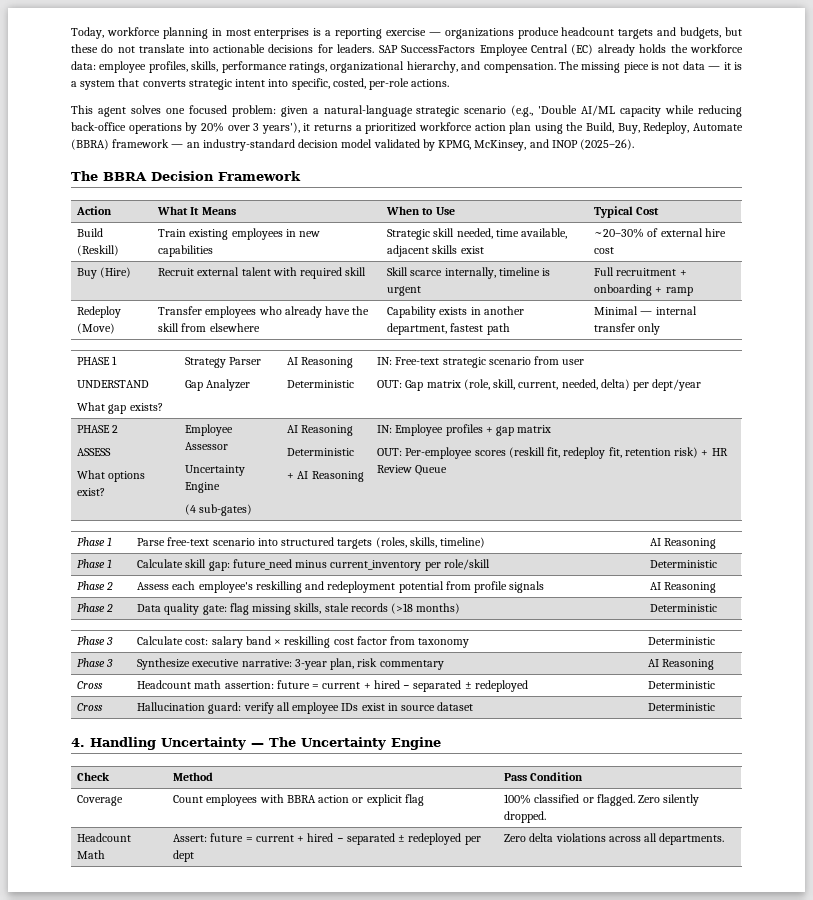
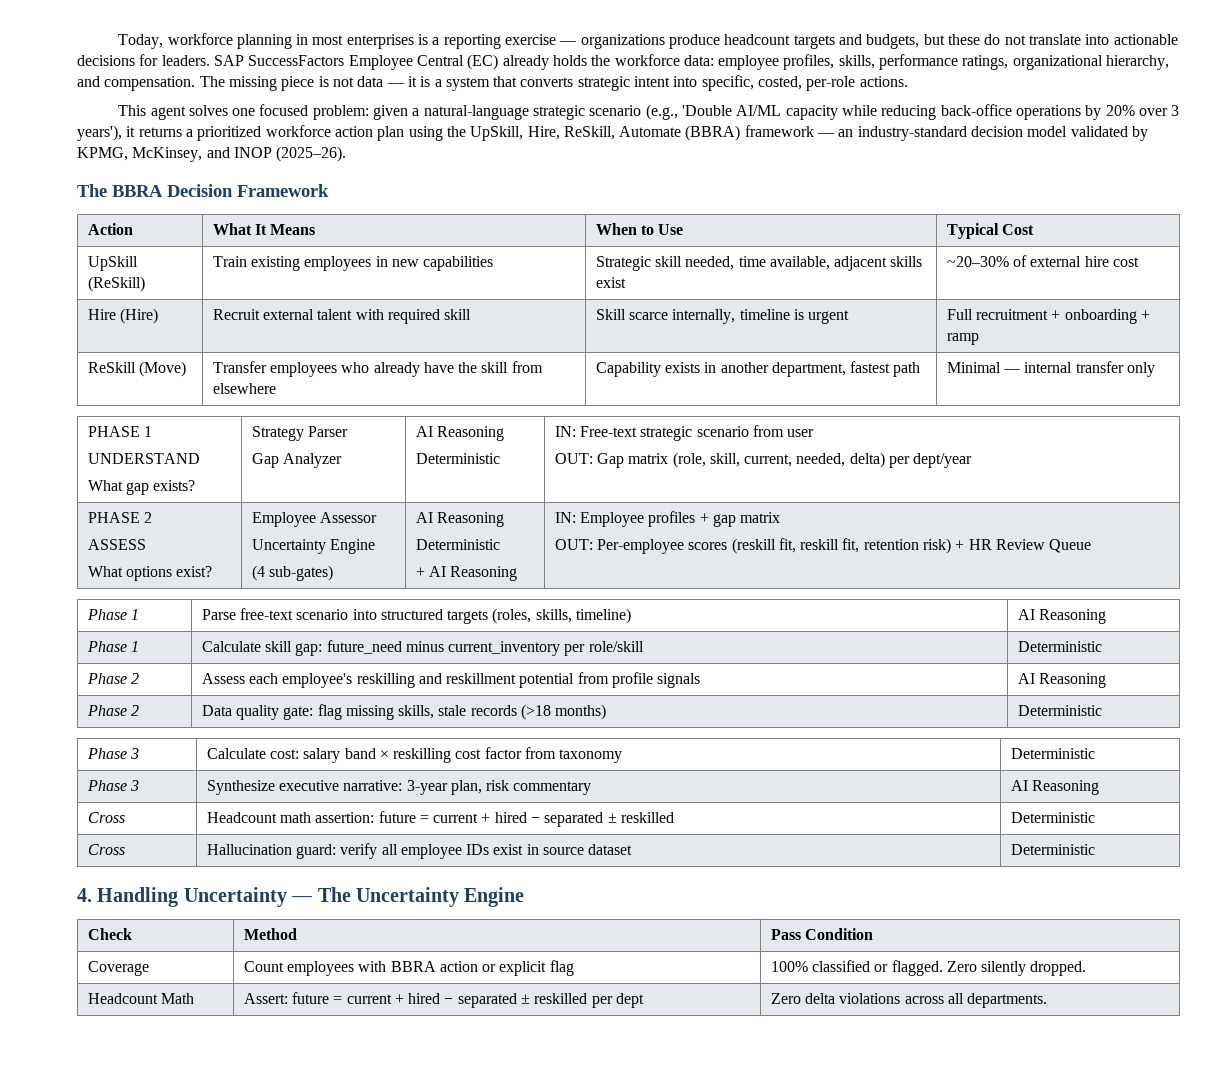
- This agent solves one focused problem: given a natural-language strategic scenario (e.g., 'Double AI/ML capacity while reducing back-office operations by 20% over 3 years'), it returns a prioritized workforce action plan using the Build, Buy, Redeploy, Automate (BBRA) framework — an industry-standard decision model validated by KPMG, McKinsey, and INOP (2025–26).
+ This agent solves one focused problem: given a natural-language strategic scenario (e.g., 'Double AI/ML capacity while reducing back-office operations by 20% over 3 years'), it returns a prioritized workforce action plan using the UpSkill, Hire, ReSkill, Automate (BBRA) framework — an industry-standard decision model validated by KPMG, McKinsey, and INOP (2025–26).
- Build (Reskill) | Train existing employees in new capabilities | Strategic skill needed, time available, adjacent skills exist | ~20–30% of external hire cost
+ UpSkill (ReSkill) | Train existing employees in new capabilities | Strategic skill needed, time available, adjacent skills exist | ~20–30% of external hire cost
- Buy (Hire) | Recruit external talent with required skill | Skill scarce internally, timeline is urgent | Full recruitment + onboarding + ramp
+ Hire (Hire) | Recruit external talent with required skill | Skill scarce internally, timeline is urgent | Full recruitment + onboarding + ramp
- Redeploy (Move) | Transfer employees who already have the skill from elsewhere | Capability exists in another department, fastest path | Minimal — internal transfer only
+ ReSkill (Move) | Transfer employees who already have the skill from elsewhere | Capability exists in another department, fastest path | Minimal — internal transfer only
  PHASE 2
  ASSESS
  What options exist? | Employee Assessor
  Uncertainty Engine
  (4 sub-gates) | AI Reasoning
  Deterministic
  + AI Reasoning | IN: Employee profiles + gap matrix
- OUT: Per-employee scores (reskill fit, redeploy fit, retention risk) + HR Review Queue
+ OUT: Per-employee scores (reskill fit, reskill fit, retention risk) + HR Review Queue
- Phase 2 | Assess each employee's reskilling and redeployment potential from profile signals | AI Reasoning
+ Phase 2 | Assess each employee's reskilling and reskillment potential from profile signals | AI Reasoning
- Cross | Headcount math assertion: future = current + hired − separated ± redeployed | Deterministic
+ Cross | Headcount math assertion: future = current + hired − separated ± reskilled | Deterministic
- Headcount Math | Assert: future = current + hired − separated ± redeployed per dept | Zero delta violations across all departments.
+ Headcount Math | Assert: future = current + hired − separated ± reskilled per dept | Zero delta violations across all departments.

